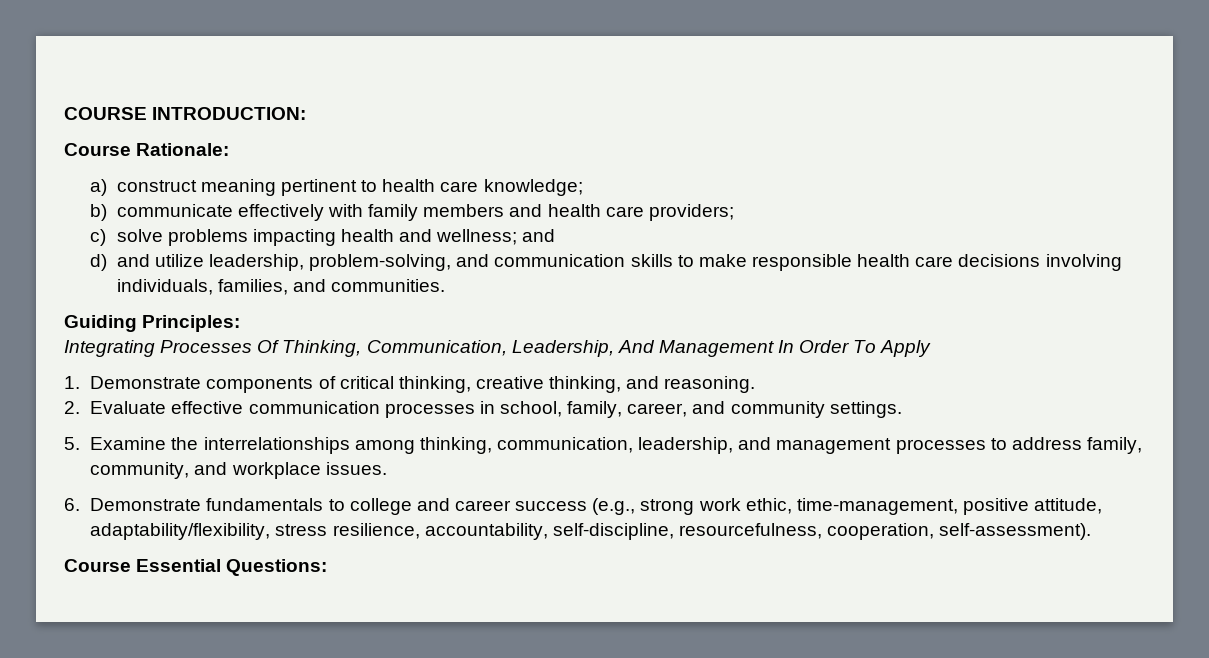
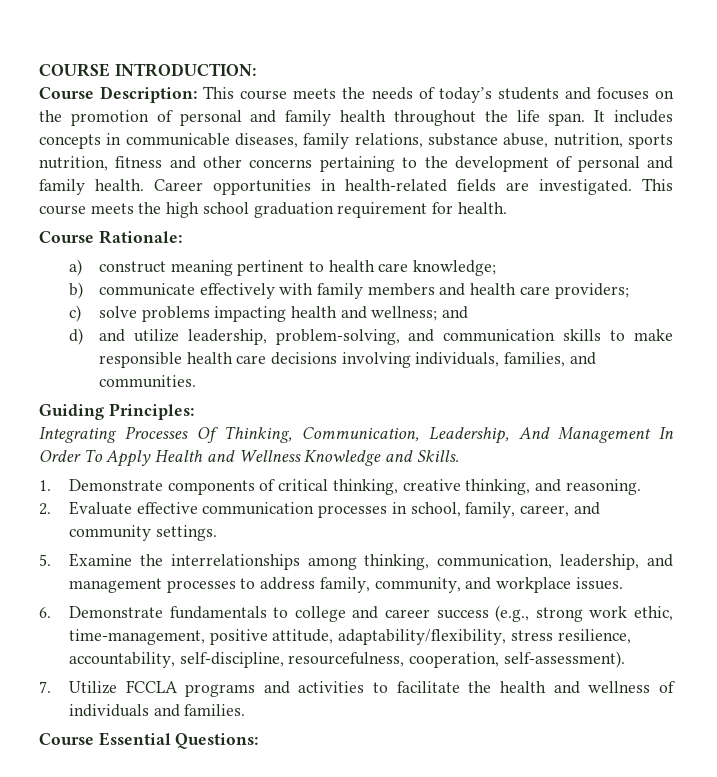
+ Course Description: This course meets the needs of today’s students and focuses on the promotion of personal and family health throughout the life span. It includes concepts in communicable diseases, family relations, substance abuse, nutrition, sports nutrition, fitness and other concerns pertaining to the development of personal and family health. Career opportunities in health-related fields are investigated. This course meets the high school graduation requirement for health.
- Integrating Processes Of Thinking, Communication, Leadership, And Management In Order To Apply
+ Integrating Processes Of Thinking, Communication, Leadership, And Management In Order To Apply Health and Wellness Knowledge and Skills.
+ 7. Utilize FCCLA programs and activities to facilitate the health and wellness of individuals and families.

